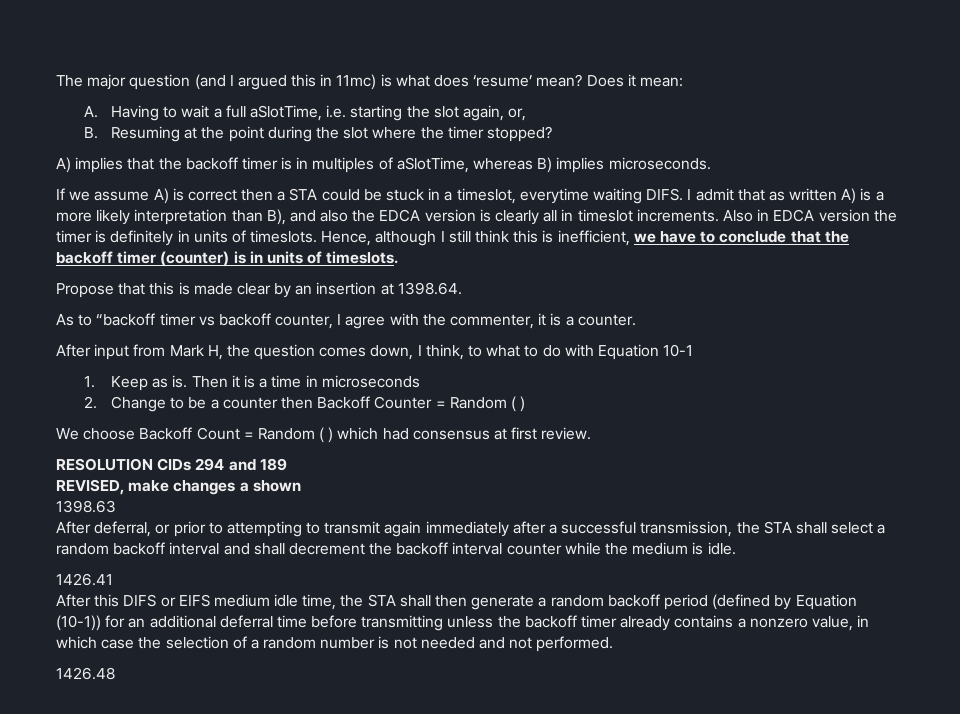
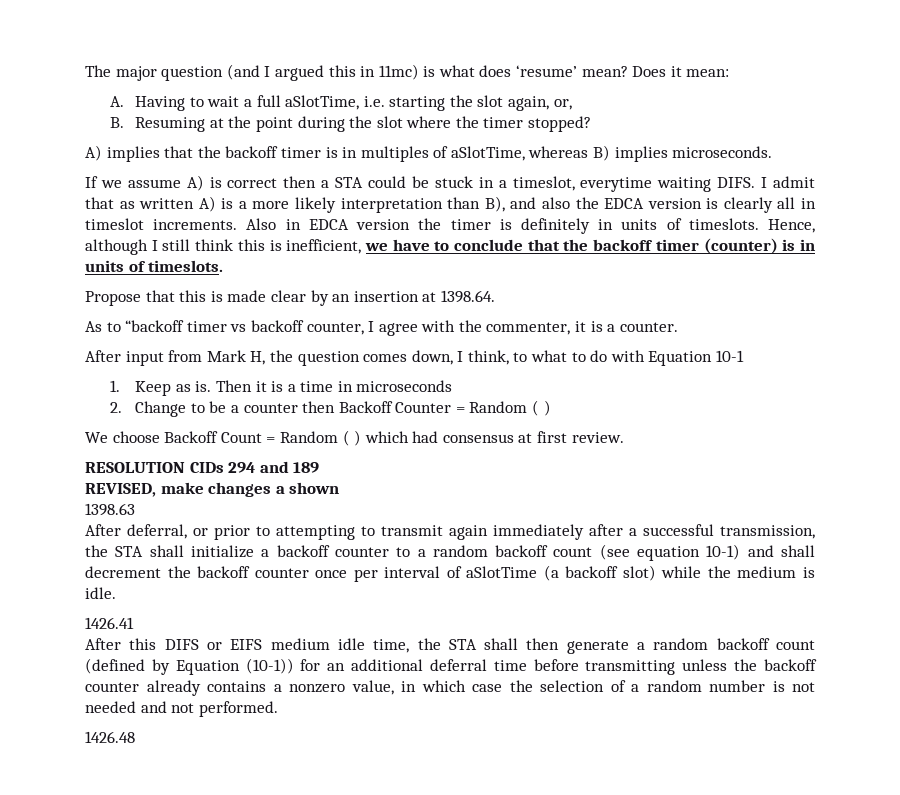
- After deferral, or prior to attempting to transmit again immediately after a successful transmission, the STA shall select a random backoff interval and shall decrement the backoff interval counter while the medium is idle.
+ After deferral, or prior to attempting to transmit again immediately after a successful transmission, the STA shall initialize a backoff counter to a random backoff count (see equation 10-1) and shall decrement the backoff counter once per interval of aSlotTime (a backoff slot) while the medium is idle.
- After this DIFS or EIFS medium idle time, the STA shall then generate a random backoff period (defined by Equation (10-1)) for an additional deferral time before transmitting unless the backoff timer already contains a nonzero value, in which case the selection of a random number is not needed and not performed.
+ After this DIFS or EIFS medium idle time, the STA shall then generate a random backoff count (defined by Equation (10-1)) for an additional deferral time before transmitting unless the backoff counter already contains a nonzero value, in which case the selection of a random number is not needed and not performed.

